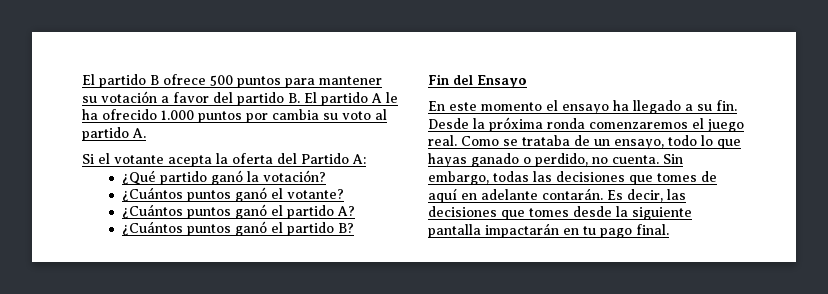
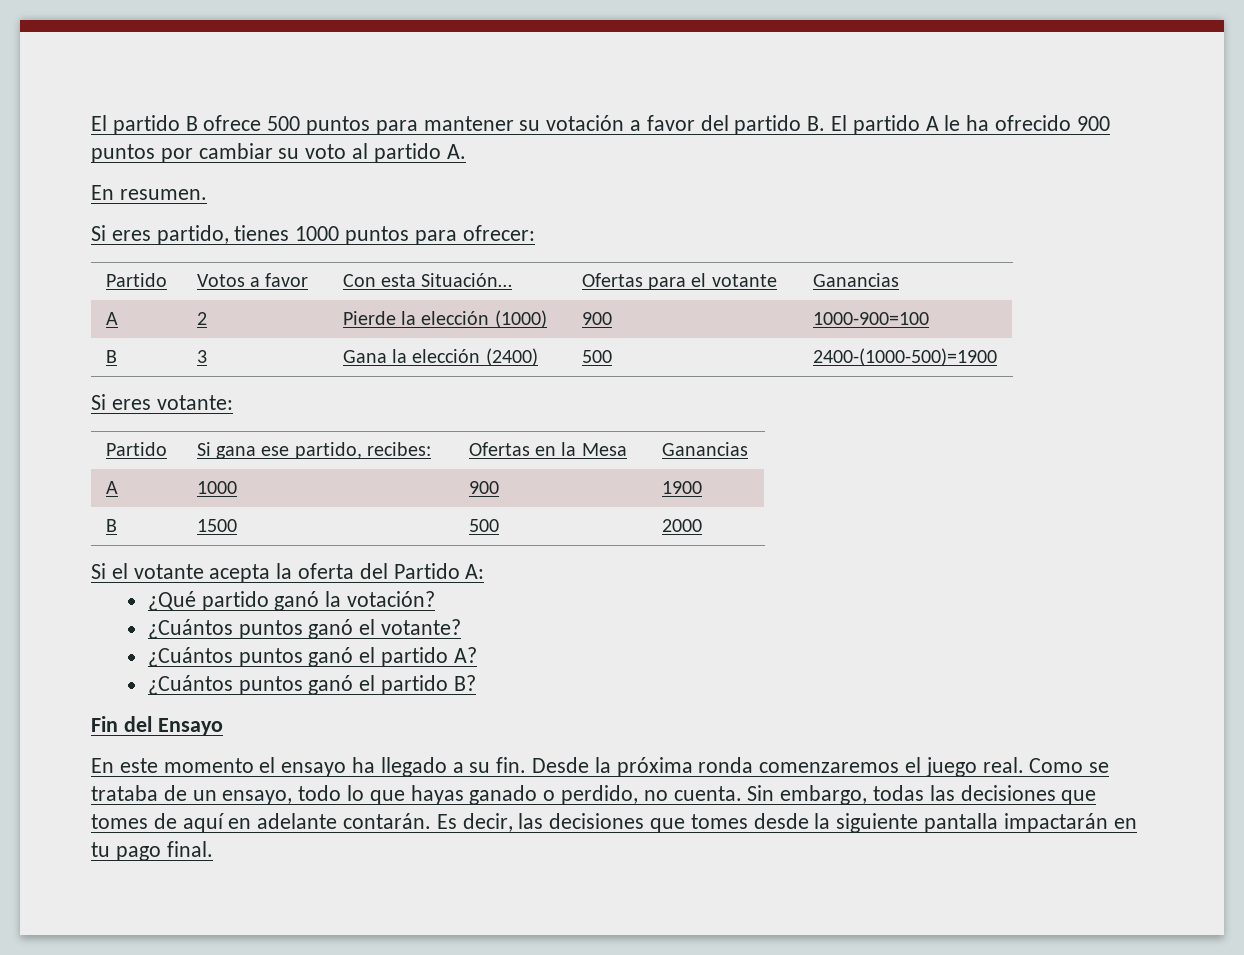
- El partido B ofrece 500 puntos para mantener su votación a favor del partido B. El partido A le ha ofrecido 1.000 puntos por cambia su voto al partido A.
+ El partido B ofrece 500 puntos para mantener su votación a favor del partido B. El partido A le ha ofrecido 900 puntos por cambiar su voto al partido A.
+ En resumen.
+ Si eres partido, tienes 1000 puntos para ofrecer:
+ Partido | Votos a favor | Con esta Situación… | Ofertas para el votante | Ganancias
+ A | 2 | Pierde la elección (1000) | 900 | 1000-900=100
+ B | 3 | Gana la elección (2400) | 500 | 2400-(1000-500)=1900
+ Si eres votante:
+ Partido | Si gana ese partido, recibes: | Ofertas en la Mesa | Ganancias
+ A | 1000 | 900 | 1900
+ B | 1500 | 500 | 2000

